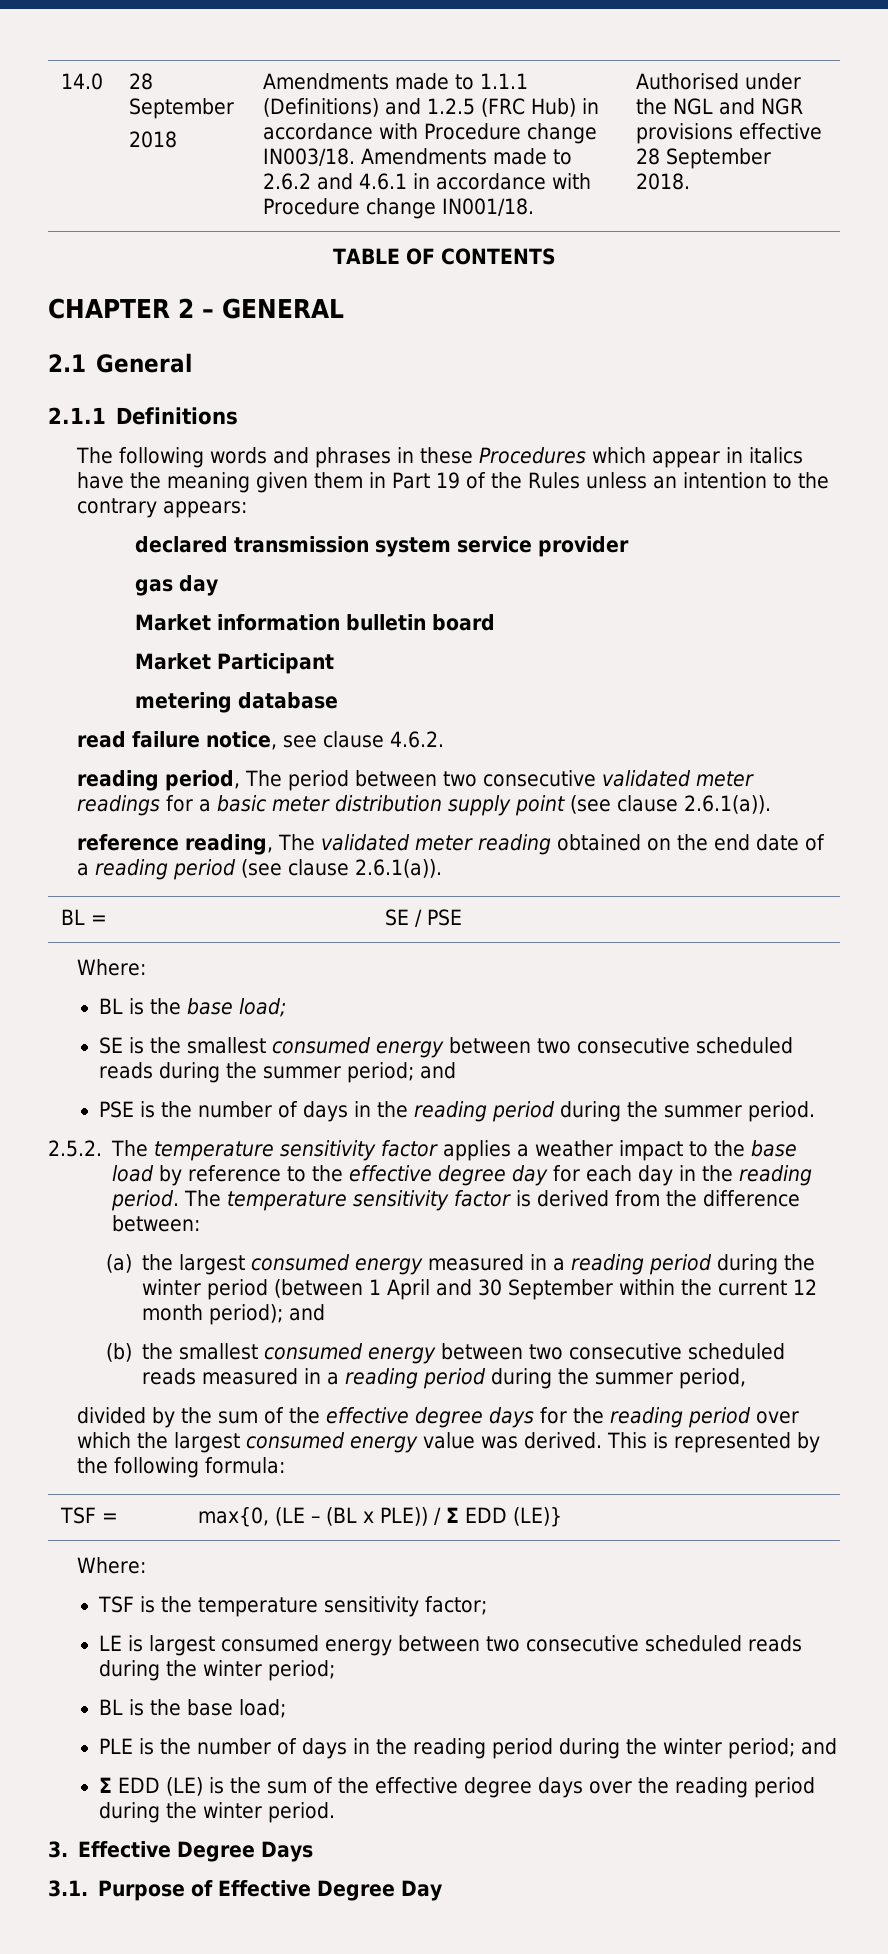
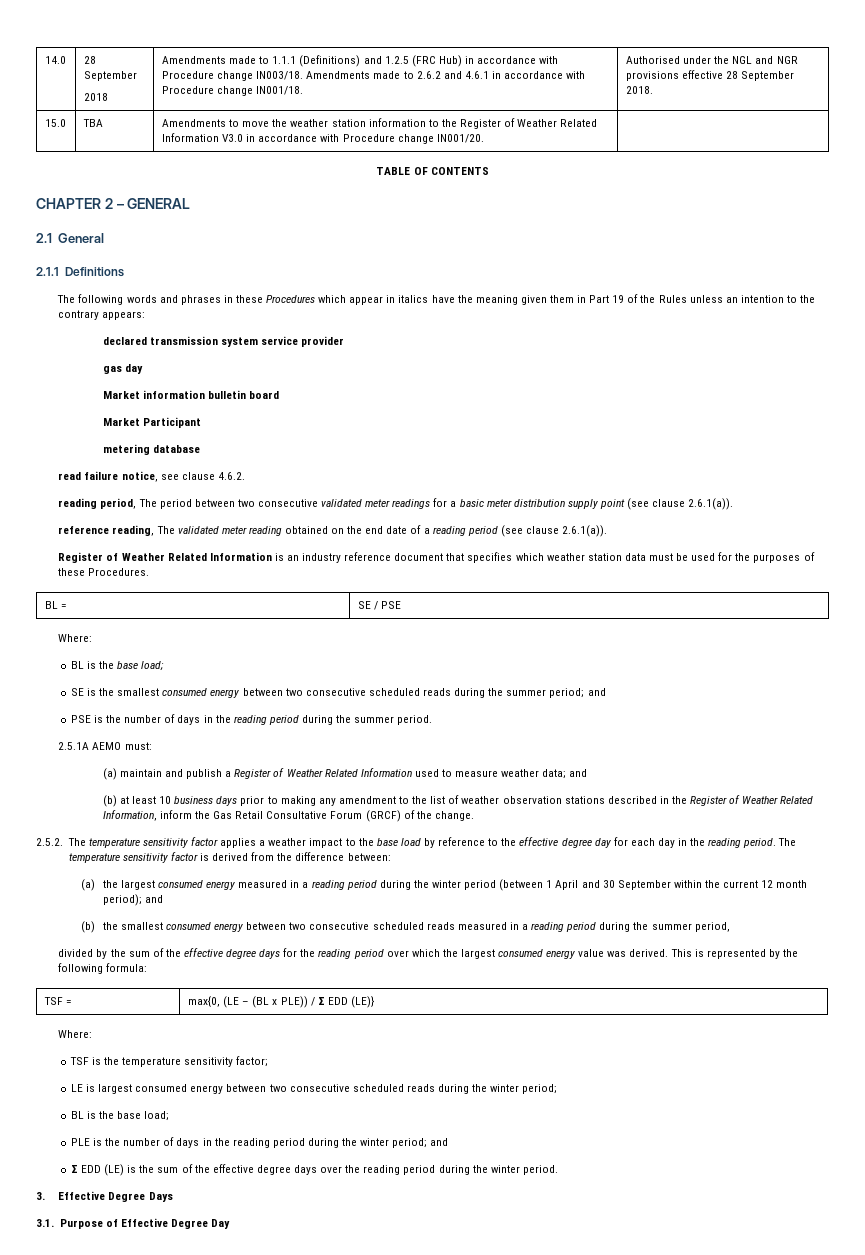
+ 15.0 | TBA | Amendments to move the weather station information to the Register of Weather Related Information V3.0 in accordance with Procedure change IN001/20. |
+ Register of Weather Related Information is an industry reference document that specifies which weather station data must be used for the purposes of these Procedures.
+ 2.5.1A AEMO must:
+ (a) maintain and publish a Register of Weather Related Information used to measure weather data; and
+ (b) at least 10 business days prior to making any amendment to the list of weather observation stations described in the Register of Weather Related Information, inform the Gas Retail Consultative Forum (GRCF) of the change.

